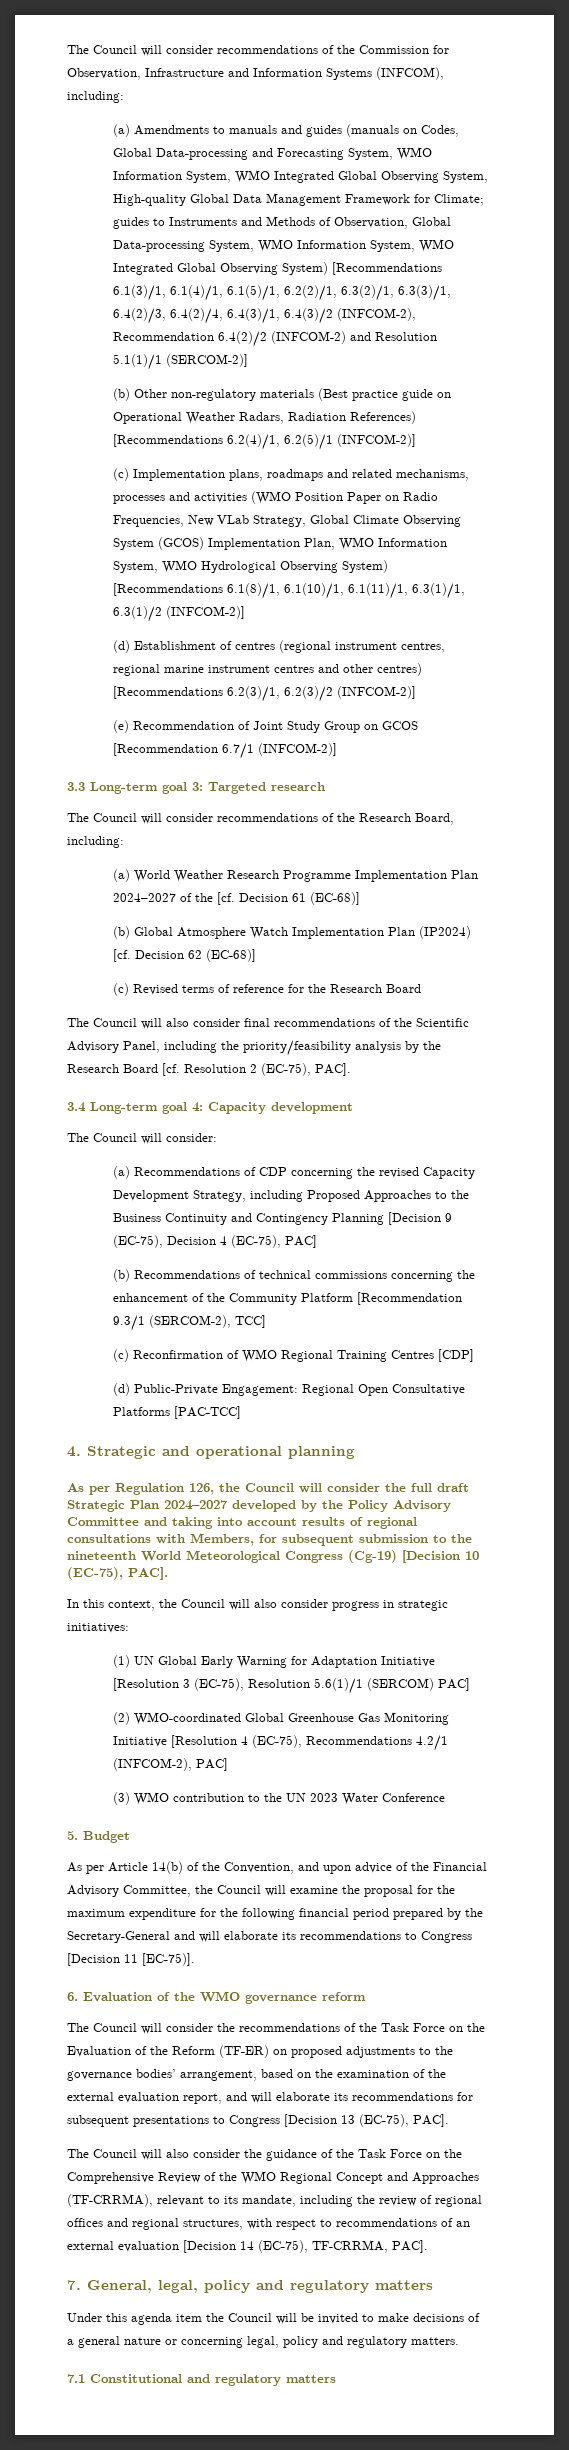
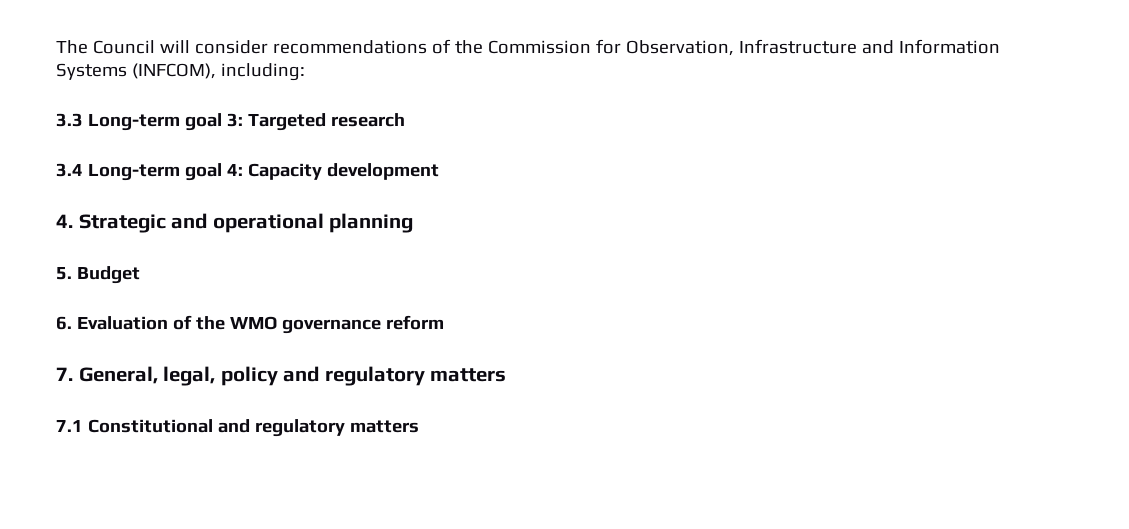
- (a) Amendments to manuals and guides (manuals on Codes, Global Data-processing and Forecasting System, WMO Information System, WMO Integrated Global Observing System, High-quality Global Data Management Framework for Climate; guides to Instruments and Methods of Observation, Global Data-processing System, WMO Information System, WMO Integrated Global Observing System) [Recommendations 6.1(3)/1, 6.1(4)/1, 6.1(5)/1, 6.2(2)/1, 6.3(2)/1, 6.3(3)/1, 6.4(2)/3, 6.4(2)/4, 6.4(3)/1, 6.4(3)/2 (INFCOM-2), Recommendation 6.4(2)/2 (INFCOM-2) and Resolution 5.1(1)/1 (SERCOM-2)]
- (b) Other non-regulatory materials (Best practice guide on Operational Weather Radars, Radiation References) [Recommendations 6.2(4)/1, 6.2(5)/1 (INFCOM-2)]
- (c) Implementation plans, roadmaps and related mechanisms, processes and activities (WMO Position Paper on Radio Frequencies, New VLab Strategy, Global Climate Observing System (GCOS) Implementation Plan, WMO Information System, WMO Hydrological Observing System) [Recommendations 6.1(8)/1, 6.1(10)/1, 6.1(11)/1, 6.3(1)/1, 6.3(1)/2 (INFCOM-2)]
- (d) Establishment of centres (regional instrument centres, regional marine instrument centres and other centres) [Recommendations 6.2(3)/1, 6.2(3)/2 (INFCOM-2)]
- (e) Recommendation of Joint Study Group on GCOS [Recommendation 6.7/1 (INFCOM-2)]
- The Council will consider recommendations of the Research Board, including:
- (a) World Weather Research Programme Implementation Plan 2024–2027 of the [cf. Decision 61 (EC-68)]
- (b) Global Atmosphere Watch Implementation Plan (IP2024) [cf. Decision 62 (EC-68)]
- (c) Revised terms of reference for the Research Board
- The Council will also consider final recommendations of the Scientific Advisory Panel, including the priority/feasibility analysis by the Research Board [cf. Resolution 2 (EC-75), PAC].
- The Council will consider:
- (a) Recommendations of CDP concerning the revised Capacity Development Strategy, including Proposed Approaches to the Business Continuity and Contingency Planning [Decision 9 (EC-75), Decision 4 (EC-75), PAC]
- (b) Recommendations of technical commissions concerning the enhancement of the Community Platform [Recommendation 9.3/1 (SERCOM-2), TCC]
- (c) Reconfirmation of WMO Regional Training Centres [CDP]
- (d) Public-Private Engagement: Regional Open Consultative Platforms [PAC-TCC]
- As per Regulation 126, the Council will consider the full draft Strategic Plan 2024–2027 developed by the Policy Advisory Committee and taking into account results of regional consultations with Members, for subsequent submission to the nineteenth World Meteorological Congress (Cg-19) [Decision 10 (EC-75), PAC].
- In this context, the Council will also consider progress in strategic initiatives:
- (1) UN Global Early Warning for Adaptation Initiative [Resolution 3 (EC-75), Resolution 5.6(1)/1 (SERCOM) PAC]
- (2) WMO-coordinated Global Greenhouse Gas Monitoring Initiative [Resolution 4 (EC-75), Recommendations 4.2/1 (INFCOM-2), PAC]
- (3) WMO contribution to the UN 2023 Water Conference
  5. Budget
- As per Article 14(b) of the Convention, and upon advice of the Financial Advisory Committee, the Council will examine the proposal for the maximum expenditure for the following financial period prepared by the Secretary-General and will elaborate its recommendations to Congress [Decision 11 [EC-75)].
- The Council will consider the recommendations of the Task Force on the Evaluation of the Reform (TF-ER) on proposed adjustments to the governance bodies’ arrangement, based on the examination of the external evaluation report, and will elaborate its recommendations for subsequent presentations to Congress [Decision 13 (EC-75), PAC].
- The Council will also consider the guidance of the Task Force on the Comprehensive Review of the WMO Regional Concept and Approaches (TF-CRRMA), relevant to its mandate, including the review of regional offices and regional structures, with respect to recommendations of an external evaluation [Decision 14 (EC-75), TF-CRRMA, PAC].
- Under this agenda item the Council will be invited to make decisions of a general nature or concerning legal, policy and regulatory matters.

